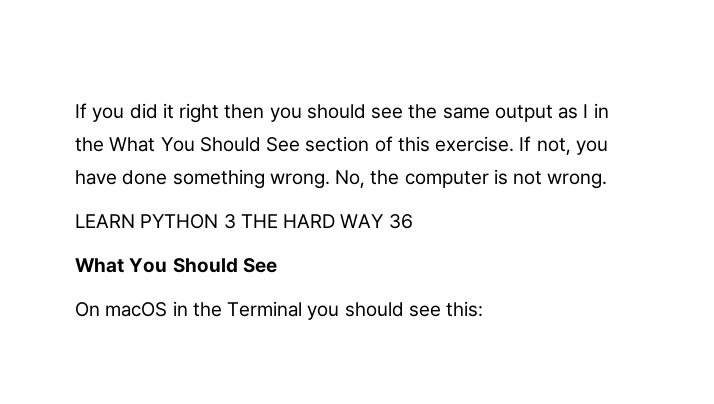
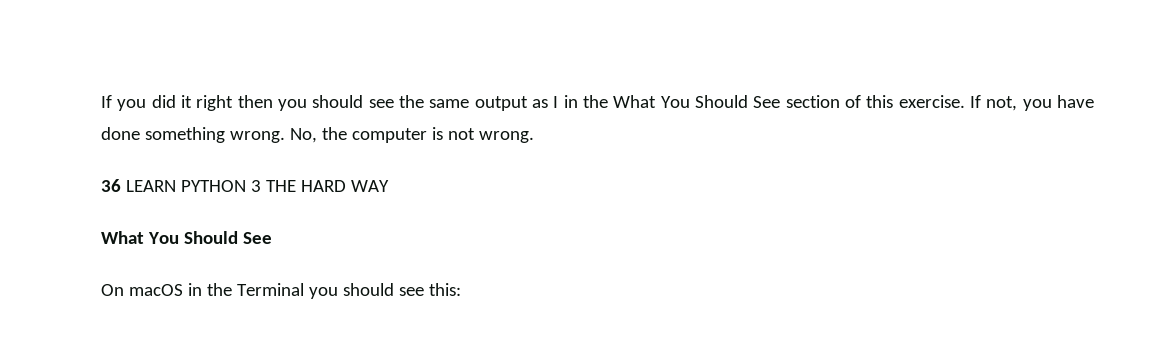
- LEARN PYTHON 3 THE HARD WAY 36
+ 36 LEARN PYTHON 3 THE HARD WAY

